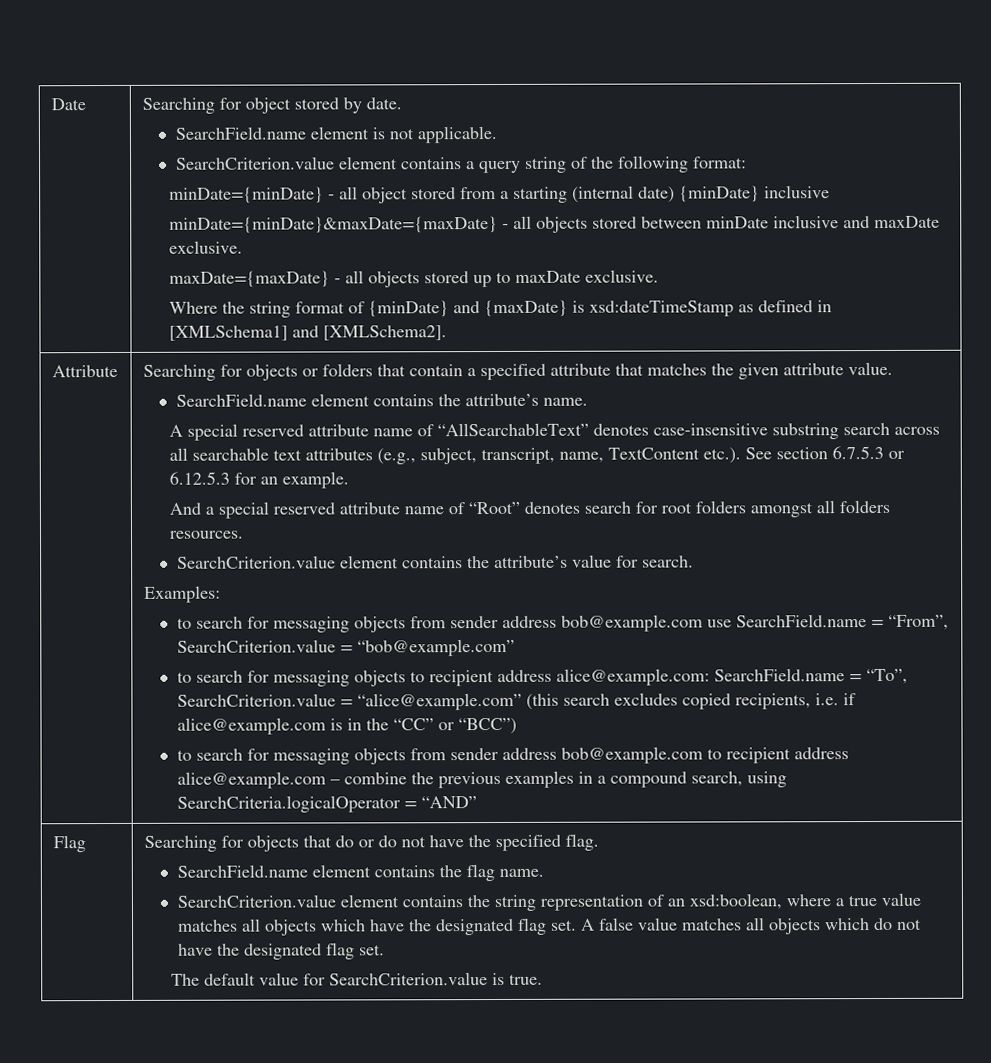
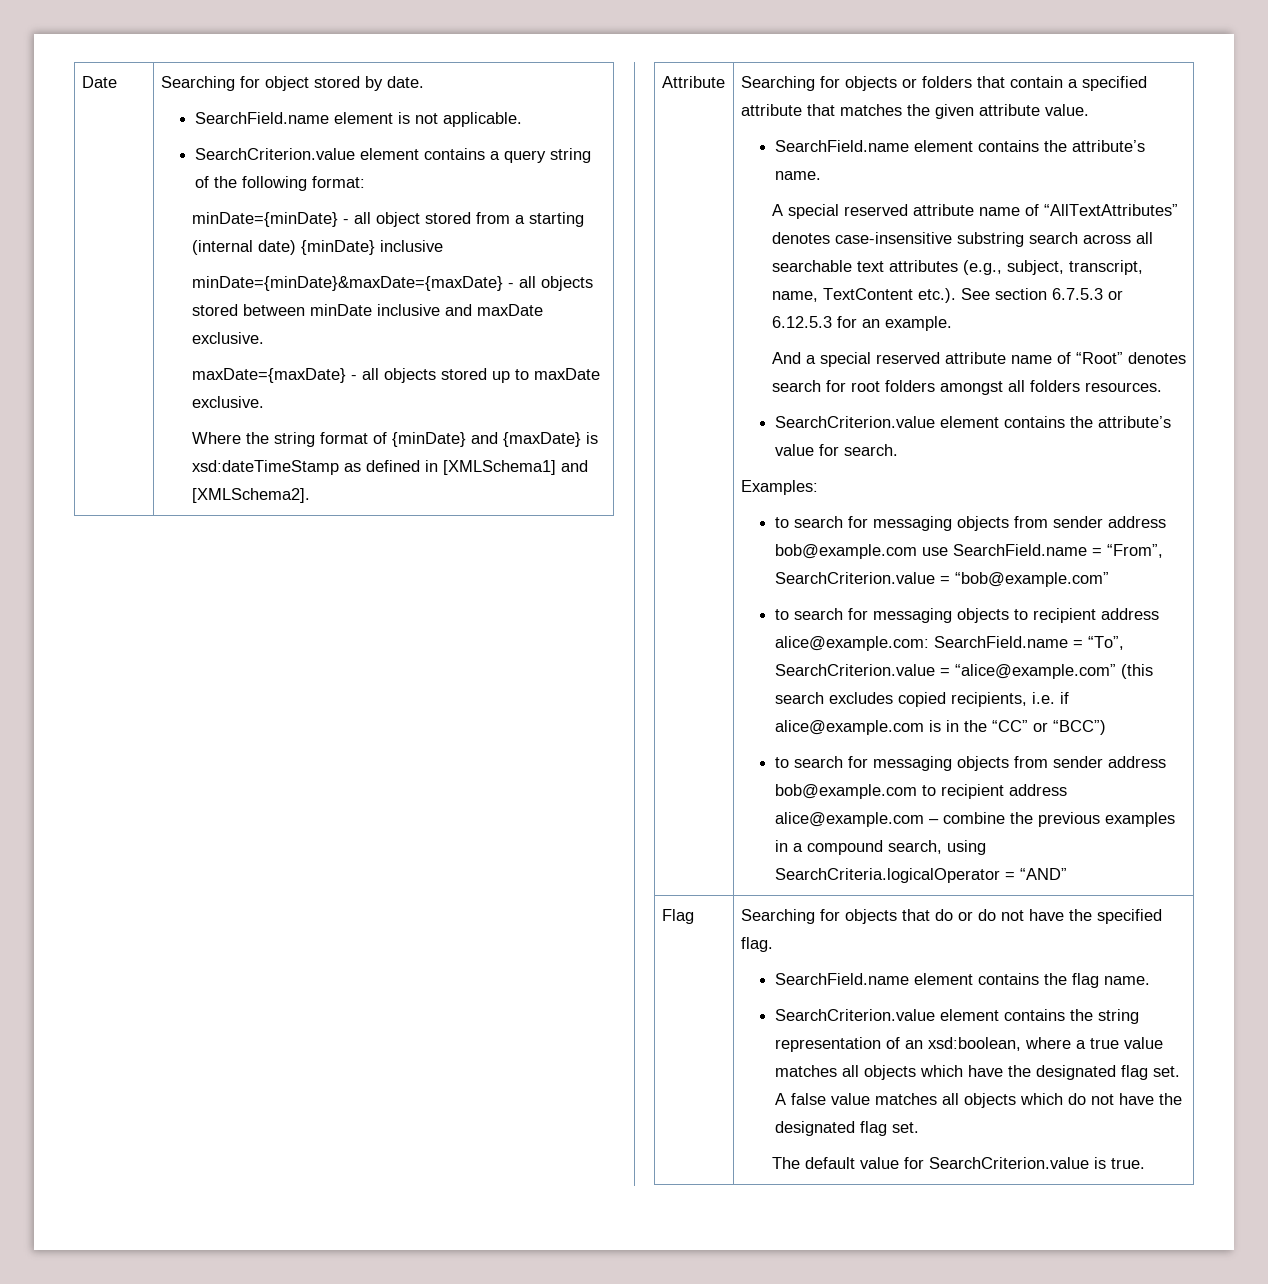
- A special reserved attribute name of “AllSearchableText” denotes case-insensitive substring search across all searchable text attributes (e.g., subject, transcript, name, TextContent etc.). See section 6.7.5.3 or 6.12.5.3 for an example.
+ A special reserved attribute name of “AllTextAttributes” denotes case-insensitive substring search across all searchable text attributes (e.g., subject, transcript, name, TextContent etc.). See section 6.7.5.3 or 6.12.5.3 for an example.

